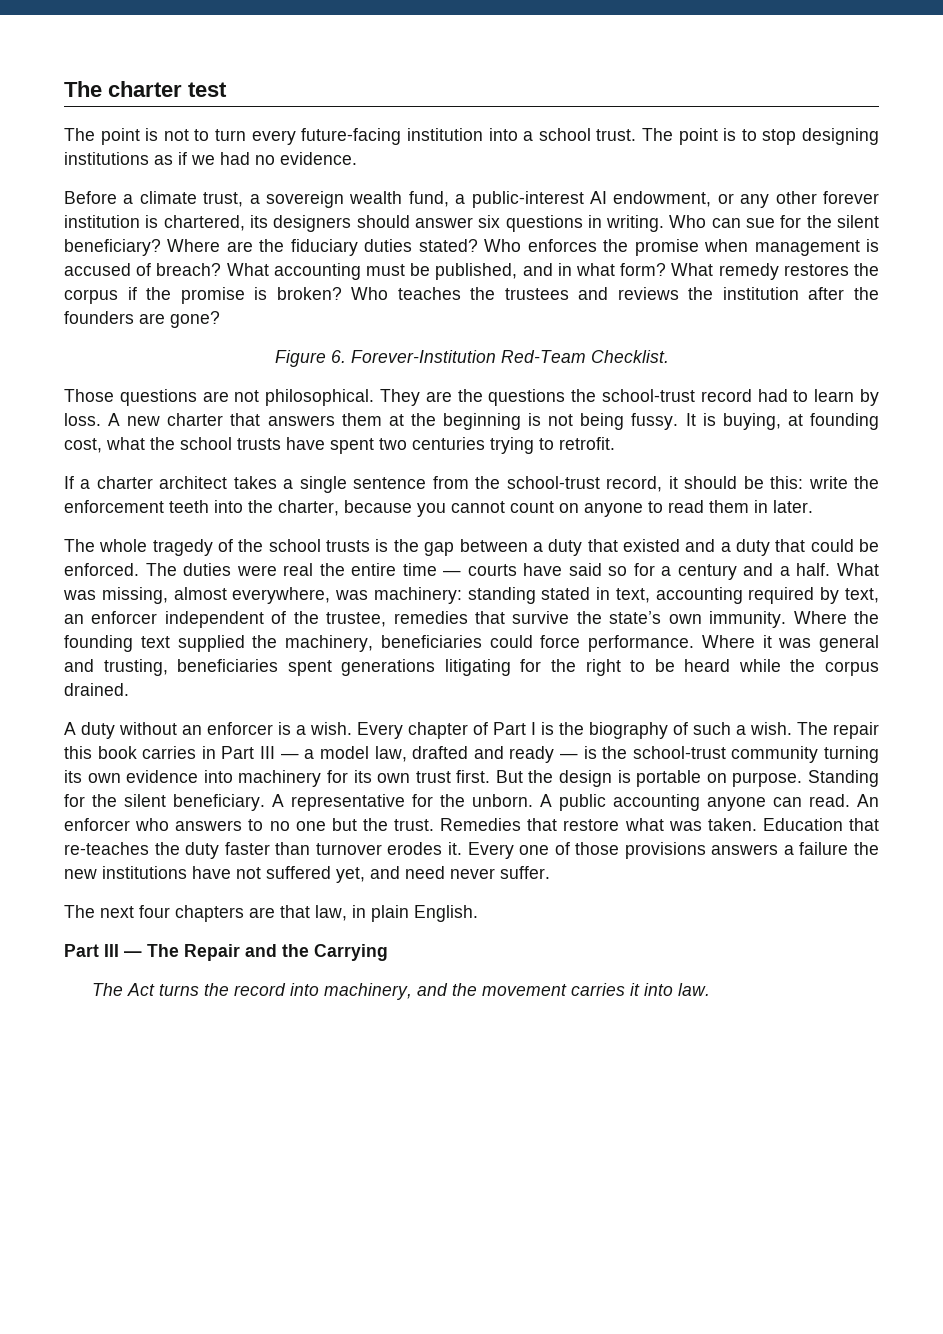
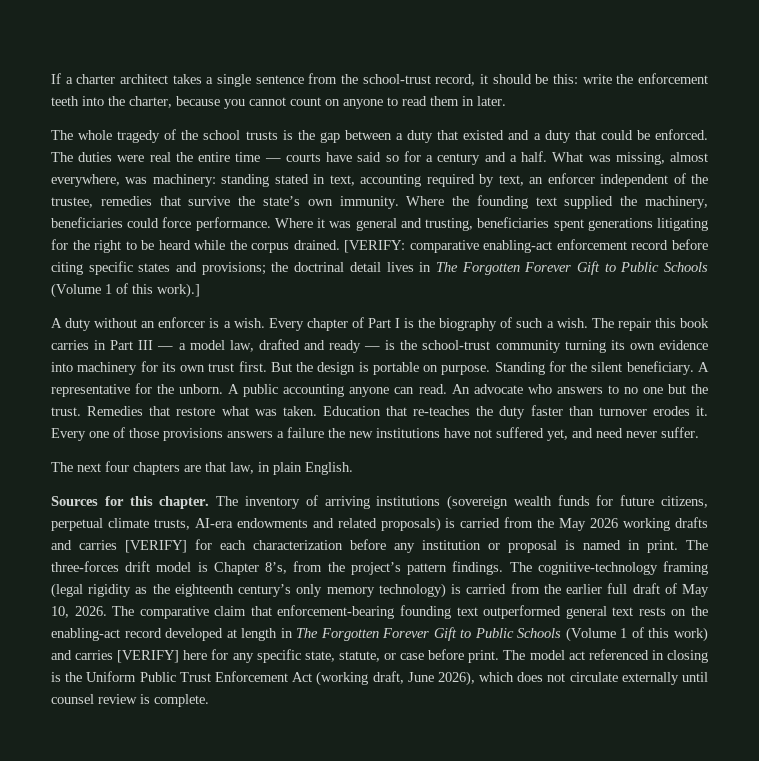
- The charter test
- The point is not to turn every future-facing institution into a school trust. The point is to stop designing institutions as if we had no evidence.
- Before a climate trust, a sovereign wealth fund, a public-interest AI endowment, or any other forever institution is chartered, its designers should answer six questions in writing. Who can sue for the silent beneficiary? Where are the fiduciary duties stated? Who enforces the promise when management is accused of breach? What accounting must be published, and in what form? What remedy restores the corpus if the promise is broken? Who teaches the trustees and reviews the institution after the founders are gone?
- Figure 6. Forever-Institution Red-Team Checklist.
- Those questions are not philosophical. They are the questions the school-trust record had to learn by loss. A new charter that answers them at the beginning is not being fussy. It is buying, at founding cost, what the school trusts have spent two centuries trying to retrofit.
+ [VERIFY: comparative enabling-act enforcement record before citing specific states and provisions; the doctrinal detail lives in The Forgotten Forever Gift to Public Schools (Volume 1 of this work).]
- An enforcer who answers to no one but the trust.
+ An advocate who answers to no one but the trust.
- Part III — The Repair and the Carrying
- The Act turns the record into machinery, and the movement carries it into law.
+ Sources for this chapter. The inventory of arriving institutions (sovereign wealth funds for future citizens, perpetual climate trusts, AI-era endowments and related proposals) is carried from the May 2026 working drafts and carries [VERIFY] for each characterization before any institution or proposal is named in print. The three-forces drift model is Chapter 8’s, from the project’s pattern findings. The cognitive-technology framing (legal rigidity as the eighteenth century’s only memory technology) is carried from the earlier full draft of May 10, 2026. The comparative claim that enforcement-bearing founding text outperformed general text rests on the enabling-act record developed at length in The Forgotten Forever Gift to Public Schools (Volume 1 of this work) and carries [VERIFY] here for any specific state, statute, or case before print. The model act referenced in closing is the Uniform Public Trust Enforcement Act (working draft, June 2026), which does not circulate externally until counsel review is complete.

